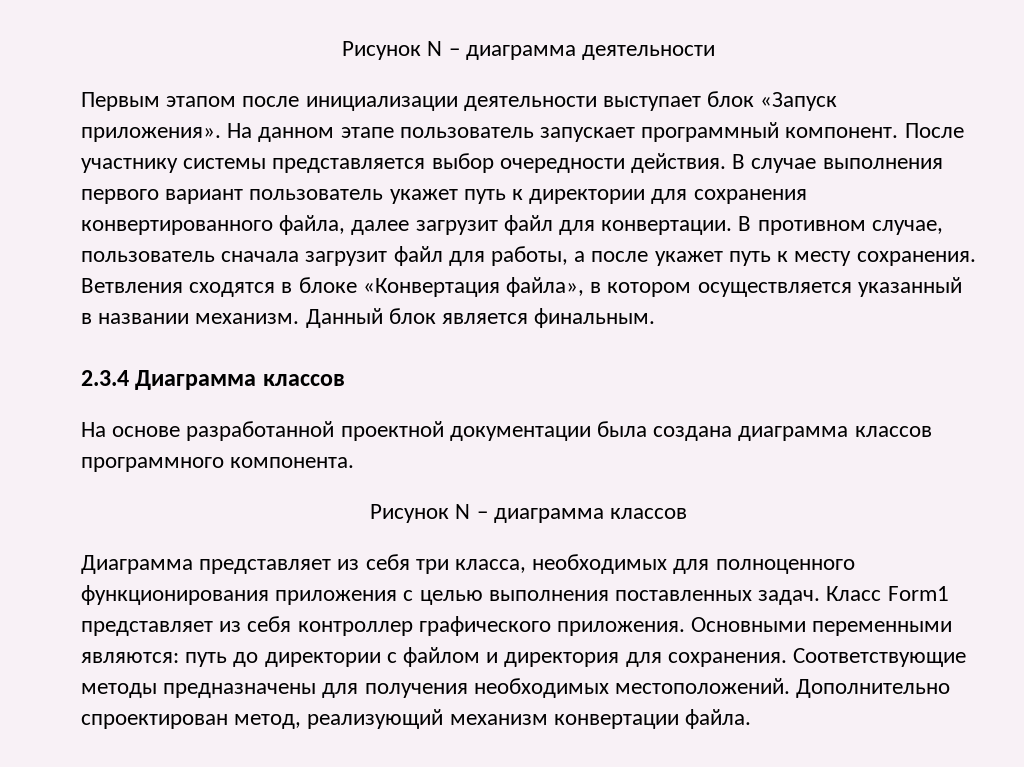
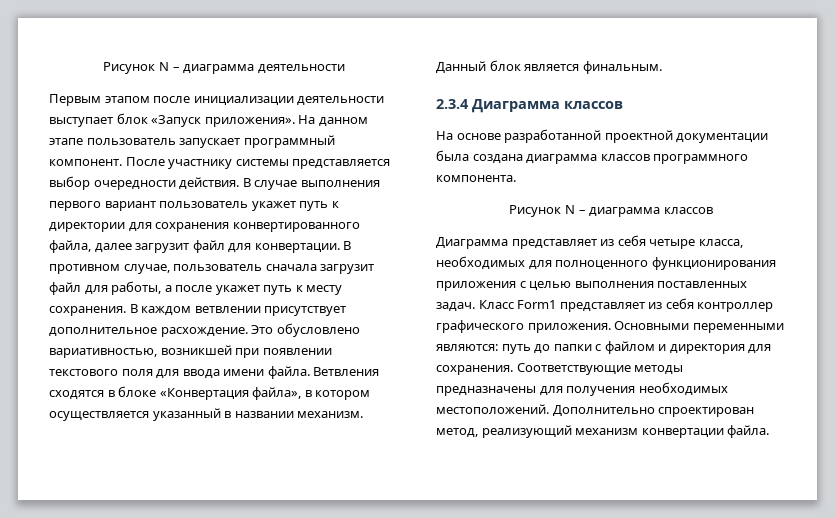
+ В каждом ветвлении присутствует дополнительное расхождение. Это обусловлено вариативностью, возникшей при появлении текстового поля для ввода имени файла.
- Диаграмма представляет из себя три класса, необходимых для полноценного функционирования приложения с целью выполнения поставленных задач.
+ Диаграмма представляет из себя четыре класса, необходимых для полноценного функционирования приложения с целью выполнения поставленных задач.
- Основными переменными являются: путь до директории с файлом и директория для сохранения.
+ Основными переменными являются: путь до папки с файлом и директория для сохранения.

